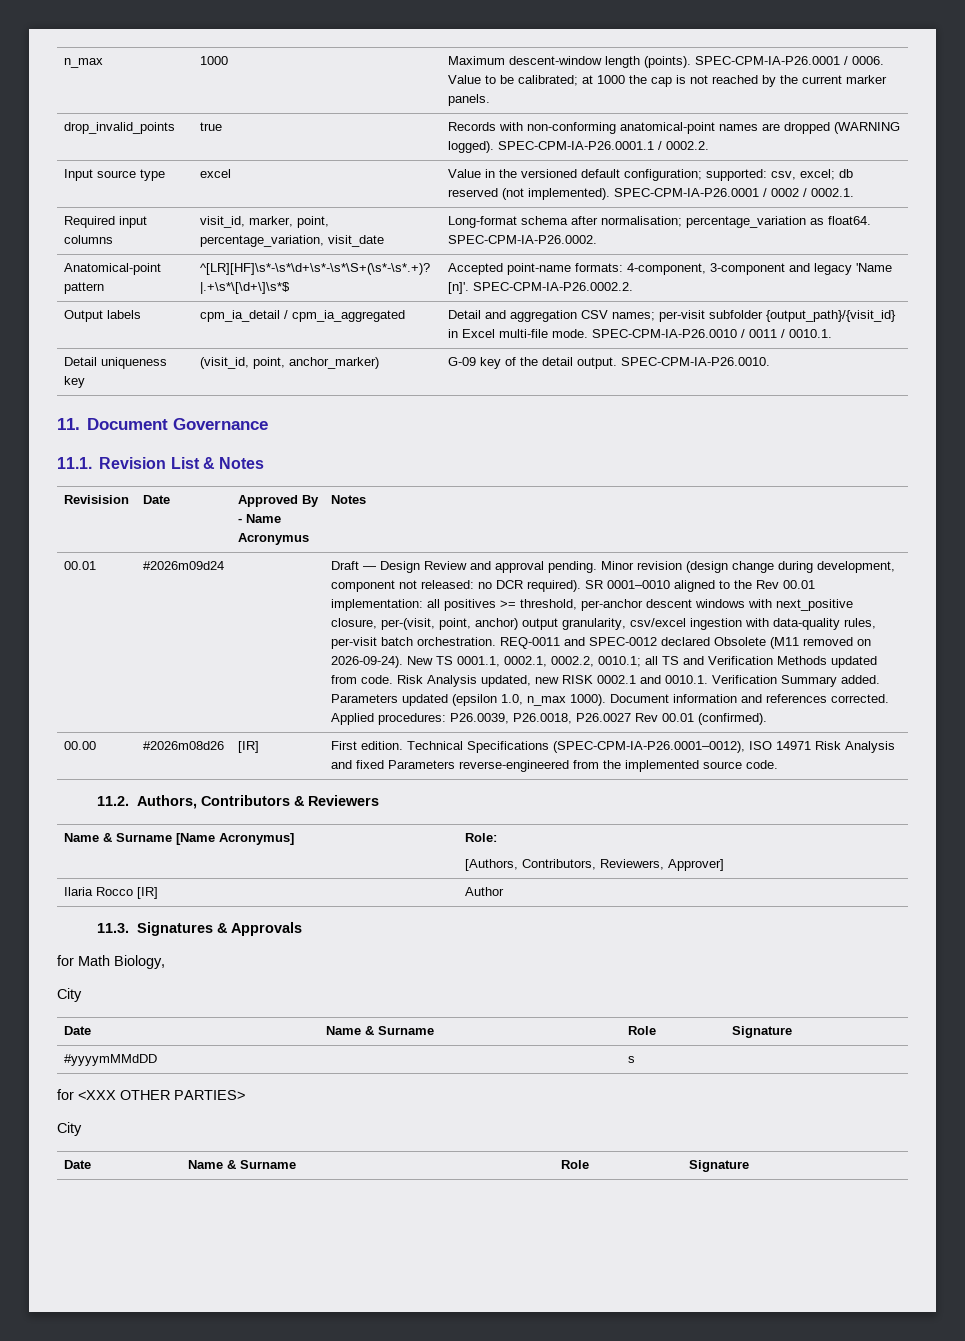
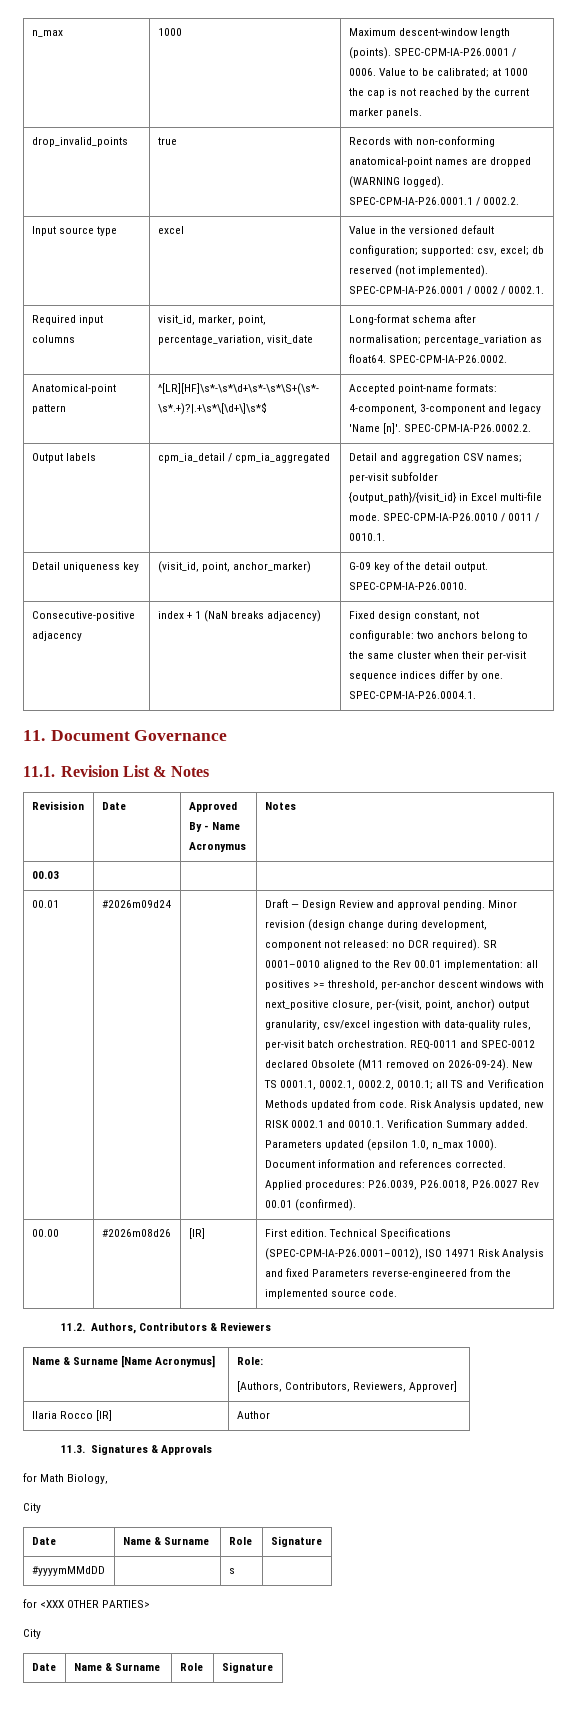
+ Consecutive-positive adjacency | index + 1 (NaN breaks adjacency) | Fixed design constant, not configurable: two anchors belong to the same cluster when their per-visit sequence indices differ by one. SPEC-CPM-IA-P26.0004.1.
+ 00.03 | | |

